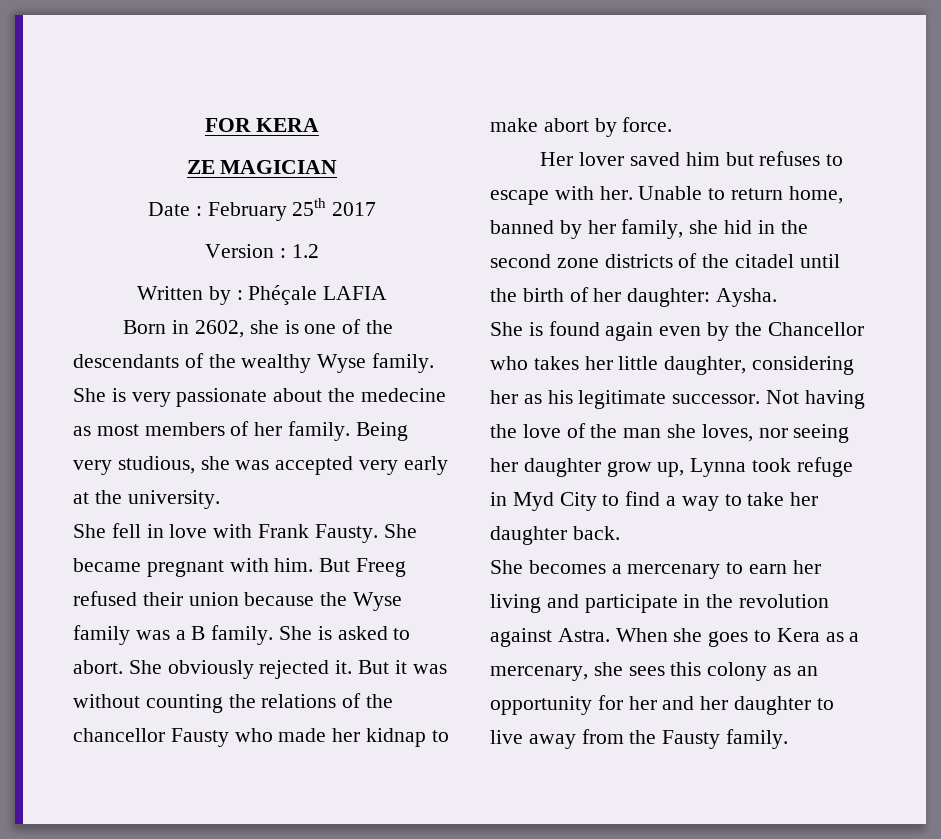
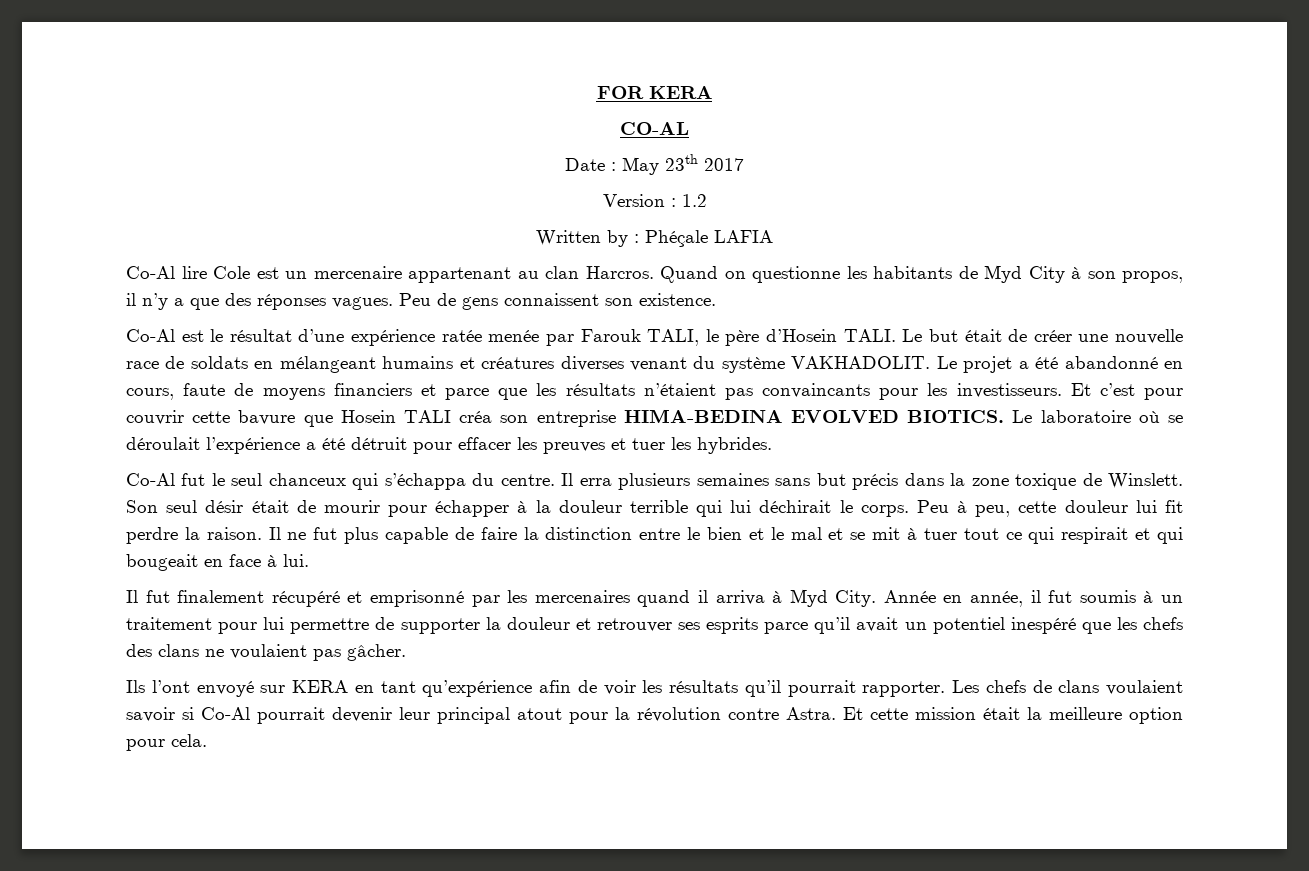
- ZE MAGICIAN
+ CO-AL
- Date : February 25th 2017
+ Date : May 23th 2017
- Born in 2602, she is one of the descendants of the wealthy Wyse family. She is very passionate about the medecine as most members of her family. Being very studious, she was accepted very early at the university.
- She fell in love with Frank Fausty. She became pregnant with him. But Freeg refused their union because the Wyse family was a B family. She is asked to abort. She obviously rejected it. But it was without counting the relations of the chancellor Fausty who made her kidnap to make abort by force.
- Her lover saved him but refuses to escape with her. Unable to return home, banned by her family, she hid in the second zone districts of the citadel until the birth of her daughter: Aysha.
- She is found again even by the Chancellor who takes her little daughter, considering her as his legitimate successor. Not having the love of the man she loves, nor seeing her daughter grow up, Lynna took refuge in Myd City to find a way to take her daughter back.
- She becomes a mercenary to earn her living and participate in the revolution against Astra. When she goes to Kera as a mercenary, she sees this colony as an opportunity for her and her daughter to live away from the Fausty family.
+ Co-Al lire Cole est un mercenaire appartenant au clan Harcros. Quand on questionne les habitants de Myd City à son propos, il n’y a que des réponses vagues. Peu de gens connaissent son existence.
+ Co-Al est le résultat d’une expérience ratée menée par Farouk TALI, le père d’Hosein TALI. Le but était de créer une nouvelle race de soldats en mélangeant humains et créatures diverses venant du système VAKHADOLIT. Le projet a été abandonné en cours, faute de moyens financiers et parce que les résultats n’étaient pas convaincants pour les investisseurs. Et c’est pour couvrir cette bavure que Hosein TALI créa son entreprise HIMA-BEDINA EVOLVED BIOTICS. Le laboratoire où se déroulait l’expérience a été détruit pour effacer les preuves et tuer les hybrides.
+ Co-Al fut le seul chanceux qui s’échappa du centre. Il erra plusieurs semaines sans but précis dans la zone toxique de Winslett. Son seul désir était de mourir pour échapper à la douleur terrible qui lui déchirait le corps. Peu à peu, cette douleur lui fit perdre la raison. Il ne fut plus capable de faire la distinction entre le bien et le mal et se mit à tuer tout ce qui respirait et qui bougeait en face à lui.
+ Il fut finalement récupéré et emprisonné par les mercenaires quand il arriva à Myd City. Année en année, il fut soumis à un traitement pour lui permettre de supporter la douleur et retrouver ses esprits parce qu’il avait un potentiel inespéré que les chefs des clans ne voulaient pas gâcher.
+ Ils l’ont envoyé sur KERA en tant qu’expérience afin de voir les résultats qu’il pourrait rapporter. Les chefs de clans voulaient savoir si Co-Al pourrait devenir leur principal atout pour la révolution contre Astra. Et cette mission était la meilleure option pour cela.

